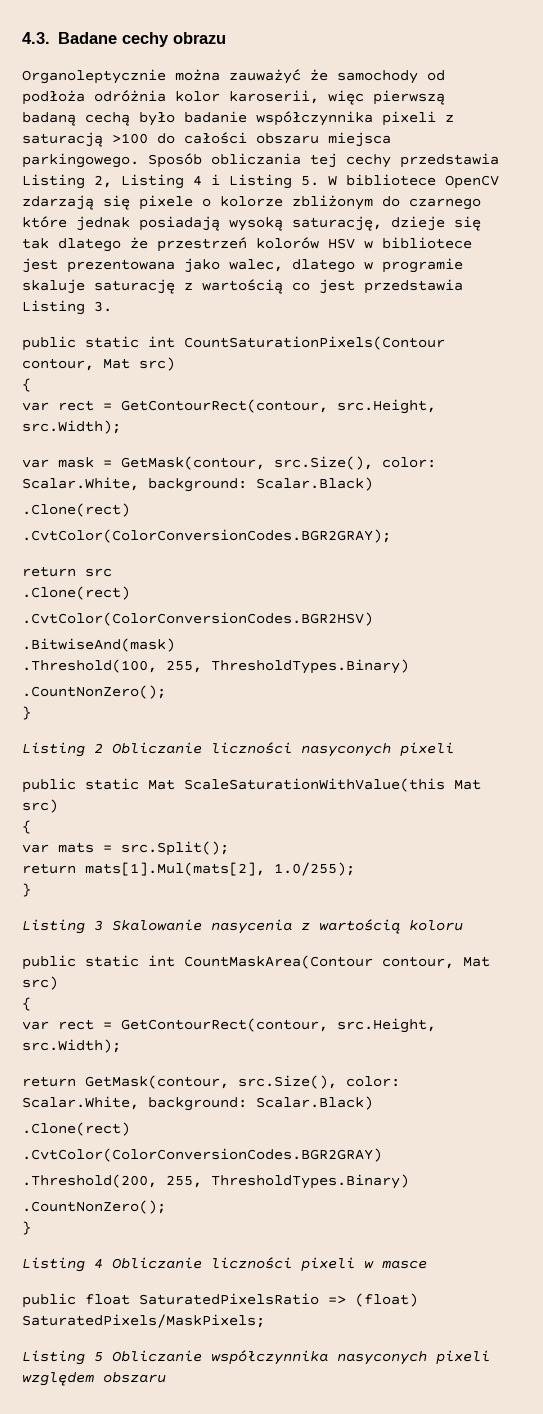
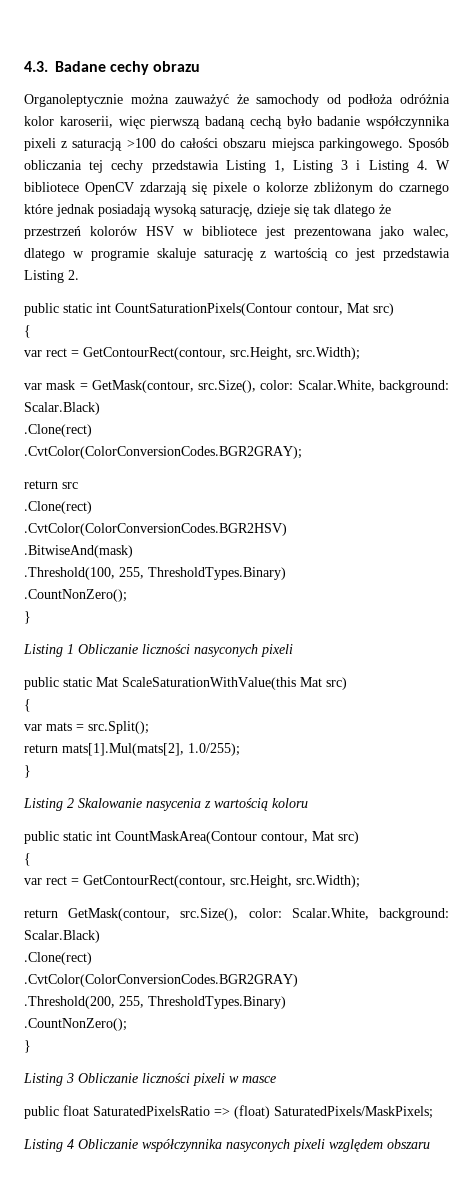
- Sposób obliczania tej cechy przedstawia Listing 2, Listing 4 i Listing 5. W bibliotece OpenCV zdarzają się pixele o kolorze zbliżonym do czarnego które jednak posiadają wysoką saturację, dzieje się tak dlatego że przestrzeń kolorów HSV w bibliotece jest prezentowana jako walec, dlatego w programie skaluje saturację z wartością co jest przedstawia Listing 3.
+ Sposób obliczania tej cechy przedstawia Listing 1, Listing 3 i Listing 4. W bibliotece OpenCV zdarzają się pixele o kolorze zbliżonym do czarnego które jednak posiadają wysoką saturację, dzieje się tak dlatego że przestrzeń kolorów HSV w bibliotece jest prezentowana jako walec, dlatego w programie skaluje saturację z wartością co jest przedstawia Listing 2.
- Listing 2 Obliczanie liczności nasyconych pixeli
+ Listing 1 Obliczanie liczności nasyconych pixeli
- Listing 3 Skalowanie nasycenia z wartością koloru
+ Listing 2 Skalowanie nasycenia z wartością koloru
- Listing 4 Obliczanie liczności pixeli w masce
+ Listing 3 Obliczanie liczności pixeli w masce
- Listing 5 Obliczanie współczynnika nasyconych pixeli względem obszaru
+ Listing 4 Obliczanie współczynnika nasyconych pixeli względem obszaru

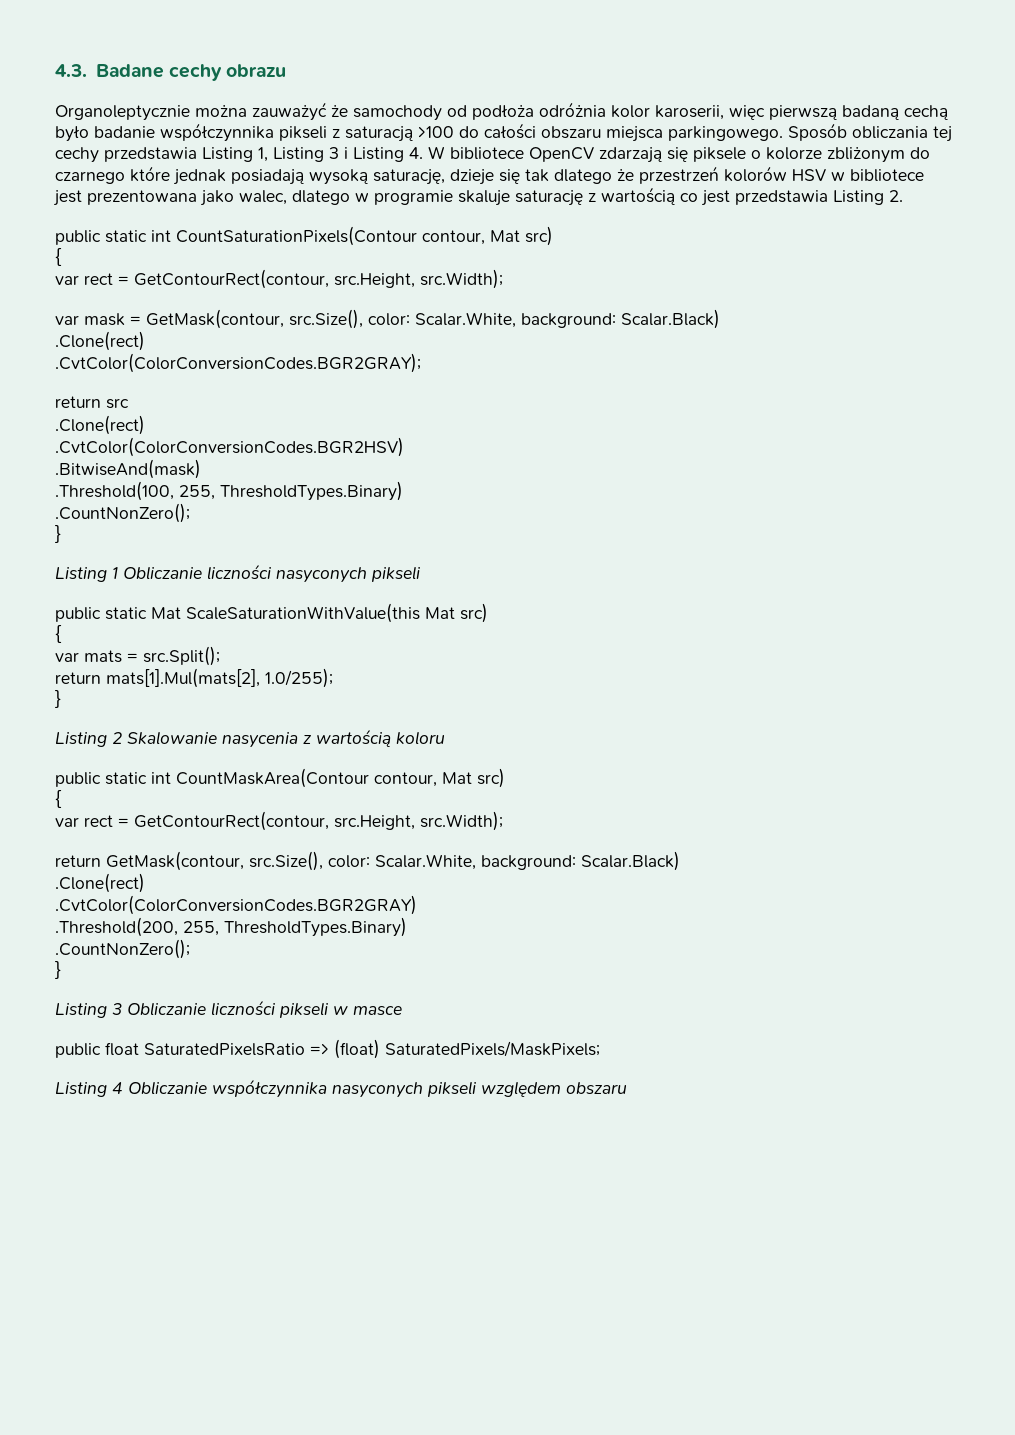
- Organoleptycznie można zauważyć że samochody od podłoża odróżnia kolor karoserii, więc pierwszą badaną cechą było badanie współczynnika pixeli z saturacją >100 do całości obszaru miejsca parkingowego.
+ Organoleptycznie można zauważyć że samochody od podłoża odróżnia kolor karoserii, więc pierwszą badaną cechą było badanie współczynnika pikseli z saturacją >100 do całości obszaru miejsca parkingowego.
- Sposób obliczania tej cechy przedstawia Listing 1, Listing 3 i Listing 4. W bibliotece OpenCV zdarzają się pixele o kolorze zbliżonym do czarnego które jednak posiadają wysoką saturację, dzieje się tak dlatego że przestrzeń kolorów HSV w bibliotece jest prezentowana jako walec, dlatego w programie skaluje saturację z wartością co jest przedstawia Listing 2.
+ Sposób obliczania tej cechy przedstawia Listing 1, Listing 3 i Listing 4. W bibliotece OpenCV zdarzają się piksele o kolorze zbliżonym do czarnego które jednak posiadają wysoką saturację, dzieje się tak dlatego że przestrzeń kolorów HSV w bibliotece jest prezentowana jako walec, dlatego w programie skaluje saturację z wartością co jest przedstawia Listing 2.
- Listing 1 Obliczanie liczności nasyconych pixeli
+ Listing 1 Obliczanie liczności nasyconych pikseli
- Listing 3 Obliczanie liczności pixeli w masce
+ Listing 3 Obliczanie liczności pikseli w masce
- Listing 4 Obliczanie współczynnika nasyconych pixeli względem obszaru
+ Listing 4 Obliczanie współczynnika nasyconych pikseli względem obszaru

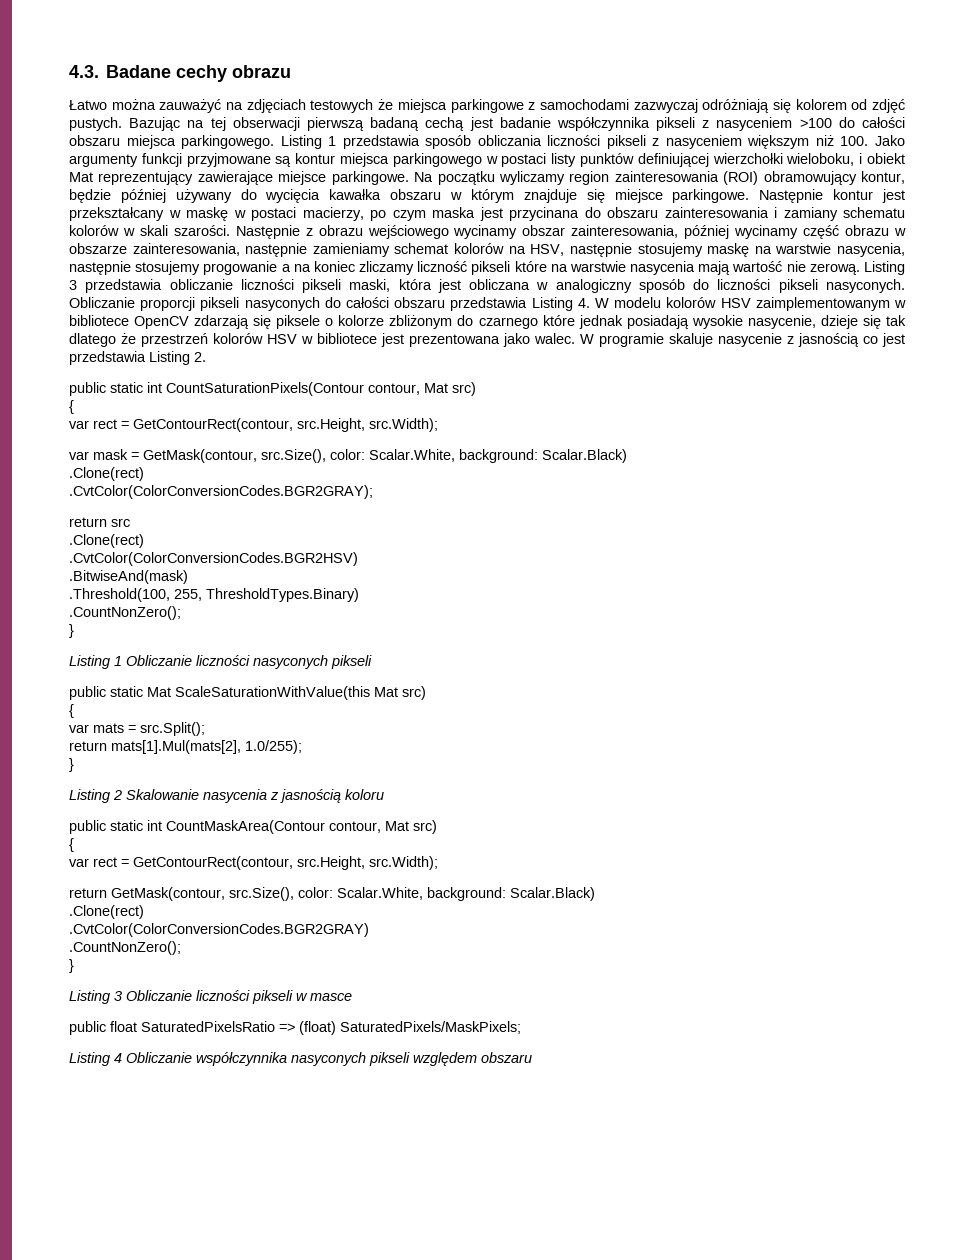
- Organoleptycznie można zauważyć że samochody od podłoża odróżnia kolor karoserii, więc pierwszą badaną cechą było badanie współczynnika pikseli z saturacją >100 do całości obszaru miejsca parkingowego.
+ Łatwo można zauważyć na zdjęciach testowych że miejsca parkingowe z samochodami zazwyczaj odróżniają się kolorem od zdjęć pustych. Bazując na tej obserwacji pierwszą badaną cechą jest badanie współczynnika pikseli z nasyceniem >100 do całości obszaru miejsca parkingowego.
- Sposób obliczania tej cechy przedstawia Listing 1, Listing 3 i Listing 4. W bibliotece OpenCV zdarzają się piksele o kolorze zbliżonym do czarnego które jednak posiadają wysoką saturację, dzieje się tak dlatego że przestrzeń kolorów HSV w bibliotece jest prezentowana jako walec, dlatego w programie skaluje saturację z wartością co jest przedstawia Listing 2.
+ Listing 1 przedstawia sposób obliczania liczności pikseli z nasyceniem większym niż 100. Jako argumenty funkcji przyjmowane są kontur miejsca parkingowego w postaci listy punktów definiującej wierzchołki wieloboku, i obiekt Mat reprezentujący zawierające miejsce parkingowe. Na początku wyliczamy region zainteresowania (ROI) obramowujący kontur, będzie później używany do wycięcia kawałka obszaru w którym znajduje się miejsce parkingowe. Następnie kontur jest przekształcany w maskę w postaci macierzy, po czym maska jest przycinana do obszaru zainteresowania i zamiany schematu kolorów w skali szarości. Następnie z obrazu wejściowego wycinamy obszar zainteresowania, później wycinamy część obrazu w obszarze zainteresowania, następnie zamieniamy schemat kolorów na HSV, następnie stosujemy maskę na warstwie nasycenia, następnie stosujemy progowanie a na koniec zliczamy liczność pikseli które na warstwie nasycenia mają wartość nie zerową. Listing 3 przedstawia obliczanie liczności pikseli maski, która jest obliczana w analogiczny sposób do liczności pikseli nasyconych. Obliczanie proporcji pikseli nasyconych do całości obszaru przedstawia Listing 4. W modelu kolorów HSV zaimplementowanym w bibliotece OpenCV zdarzają się piksele o kolorze zbliżonym do czarnego które jednak posiadają wysokie nasycenie, dzieje się tak dlatego że przestrzeń kolorów HSV w bibliotece jest prezentowana jako walec. W programie skaluje nasycenie z jasnością co jest przedstawia Listing 2.
- Listing 2 Skalowanie nasycenia z wartością koloru
+ Listing 2 Skalowanie nasycenia z jasnością koloru
- .Threshold(200, 255, ThresholdTypes.Binary)

